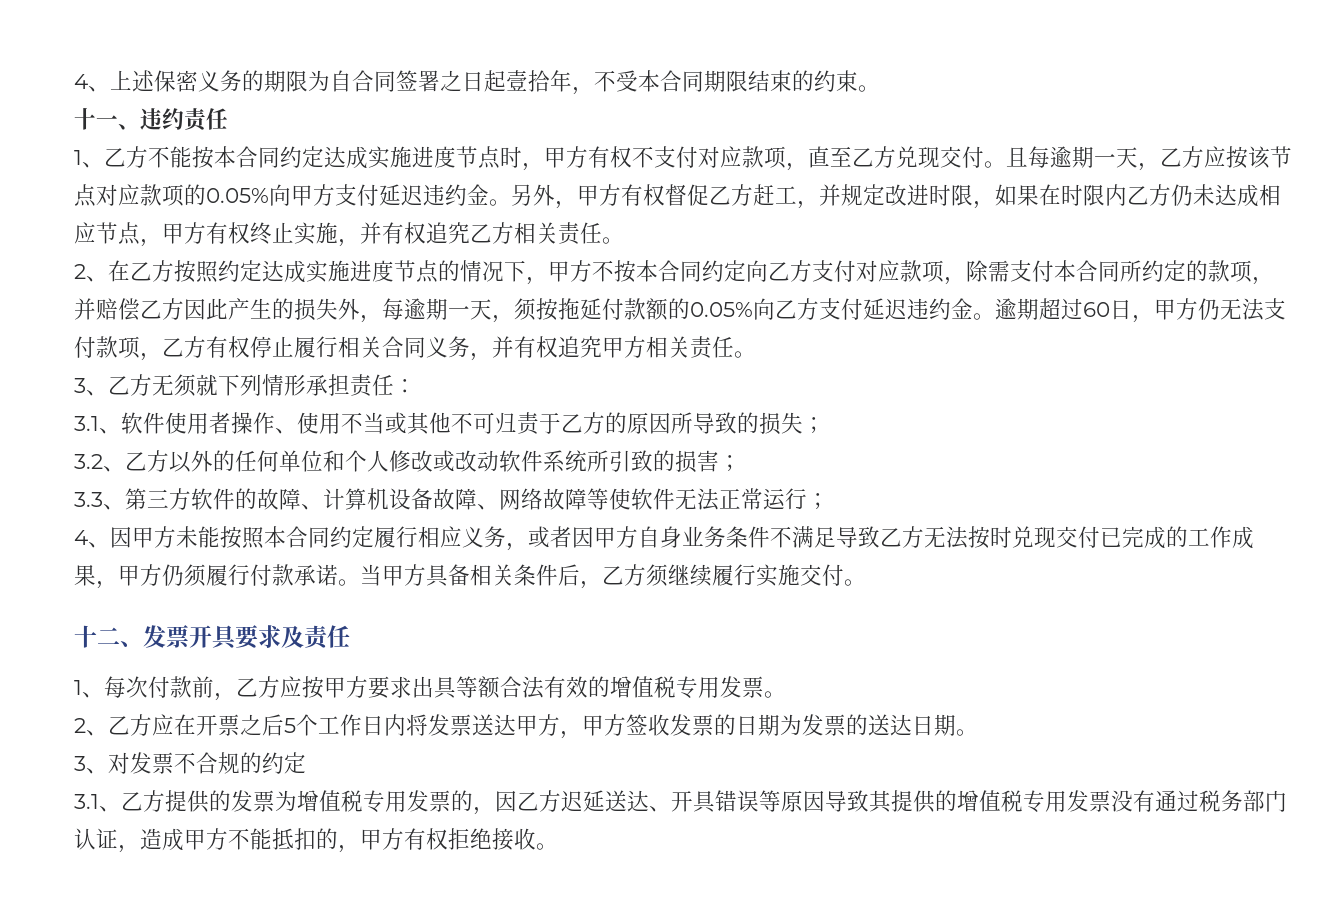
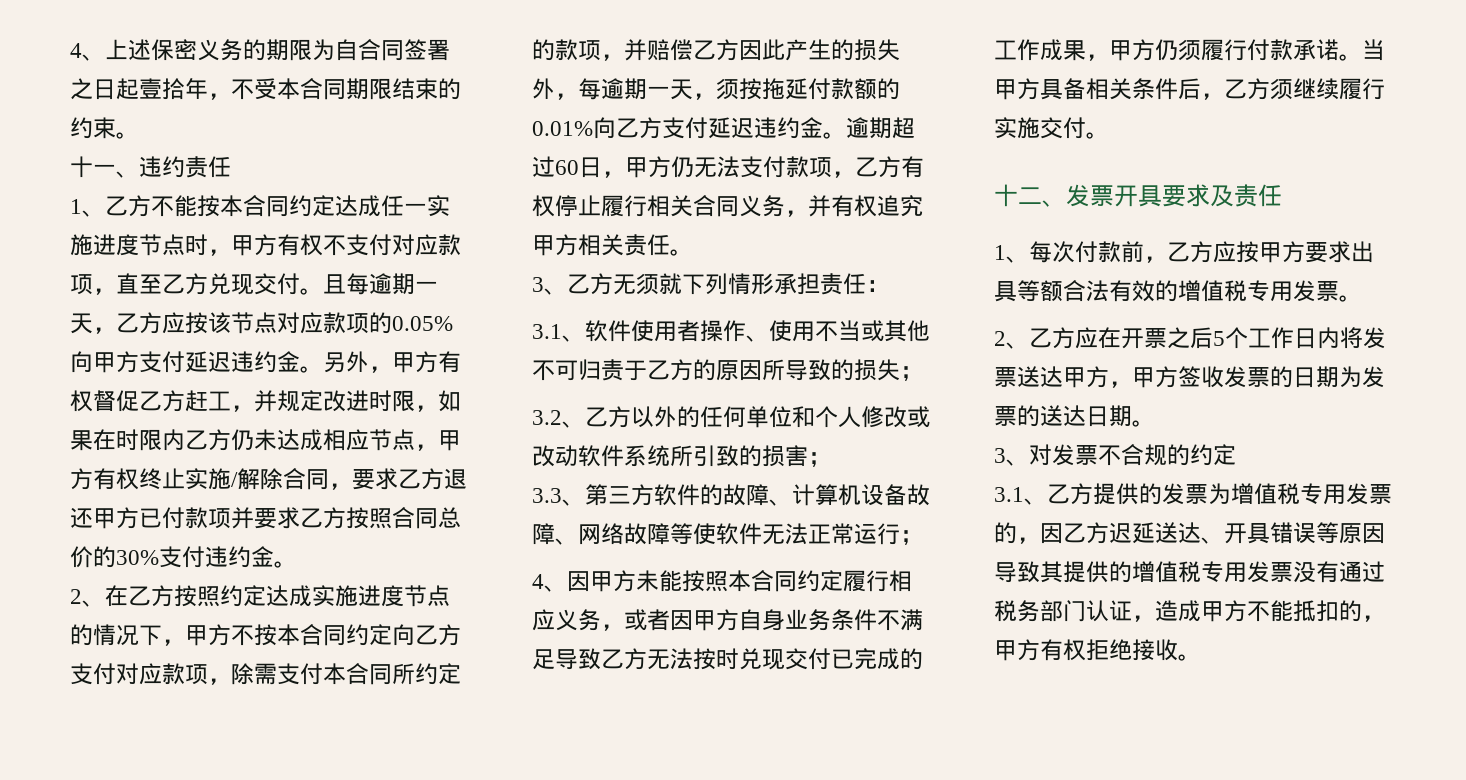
- 1、乙方不能按本合同约定达成实施进度节点时，甲方有权不支付对应款项，直至乙方兑现交付。
+ 1、乙方不能按本合同约定达成任一实施进度节点时，甲方有权不支付对应款项，直至乙方兑现交付。
- 另外，甲方有权督促乙方赶工，并规定改进时限，如果在时限内乙方仍未达成相应节点，甲方有权终止实施，并有权追究乙方相关责任。
+ 另外，甲方有权督促乙方赶工，并规定改进时限，如果在时限内乙方仍未达成相应节点，甲方有权终止实施/解除合同，要求乙方退还甲方已付款项并要求乙方按照合同总价的30%支付违约金。
- 2、在乙方按照约定达成实施进度节点的情况下，甲方不按本合同约定向乙方支付对应款项，除需支付本合同所约定的款项，并赔偿乙方因此产生的损失外，每逾期一天，须按拖延付款额的0.05%向乙方支付延迟违约金。
+ 2、在乙方按照约定达成实施进度节点的情况下，甲方不按本合同约定向乙方支付对应款项，除需支付本合同所约定的款项，并赔偿乙方因此产生的损失外，每逾期一天，须按拖延付款额的0.01%向乙方支付延迟违约金。

